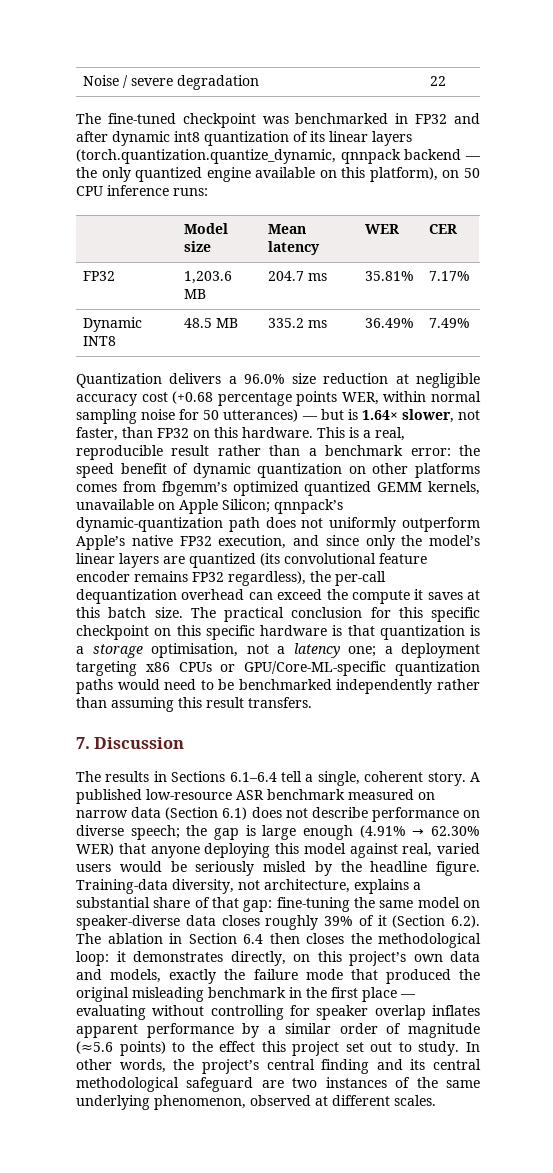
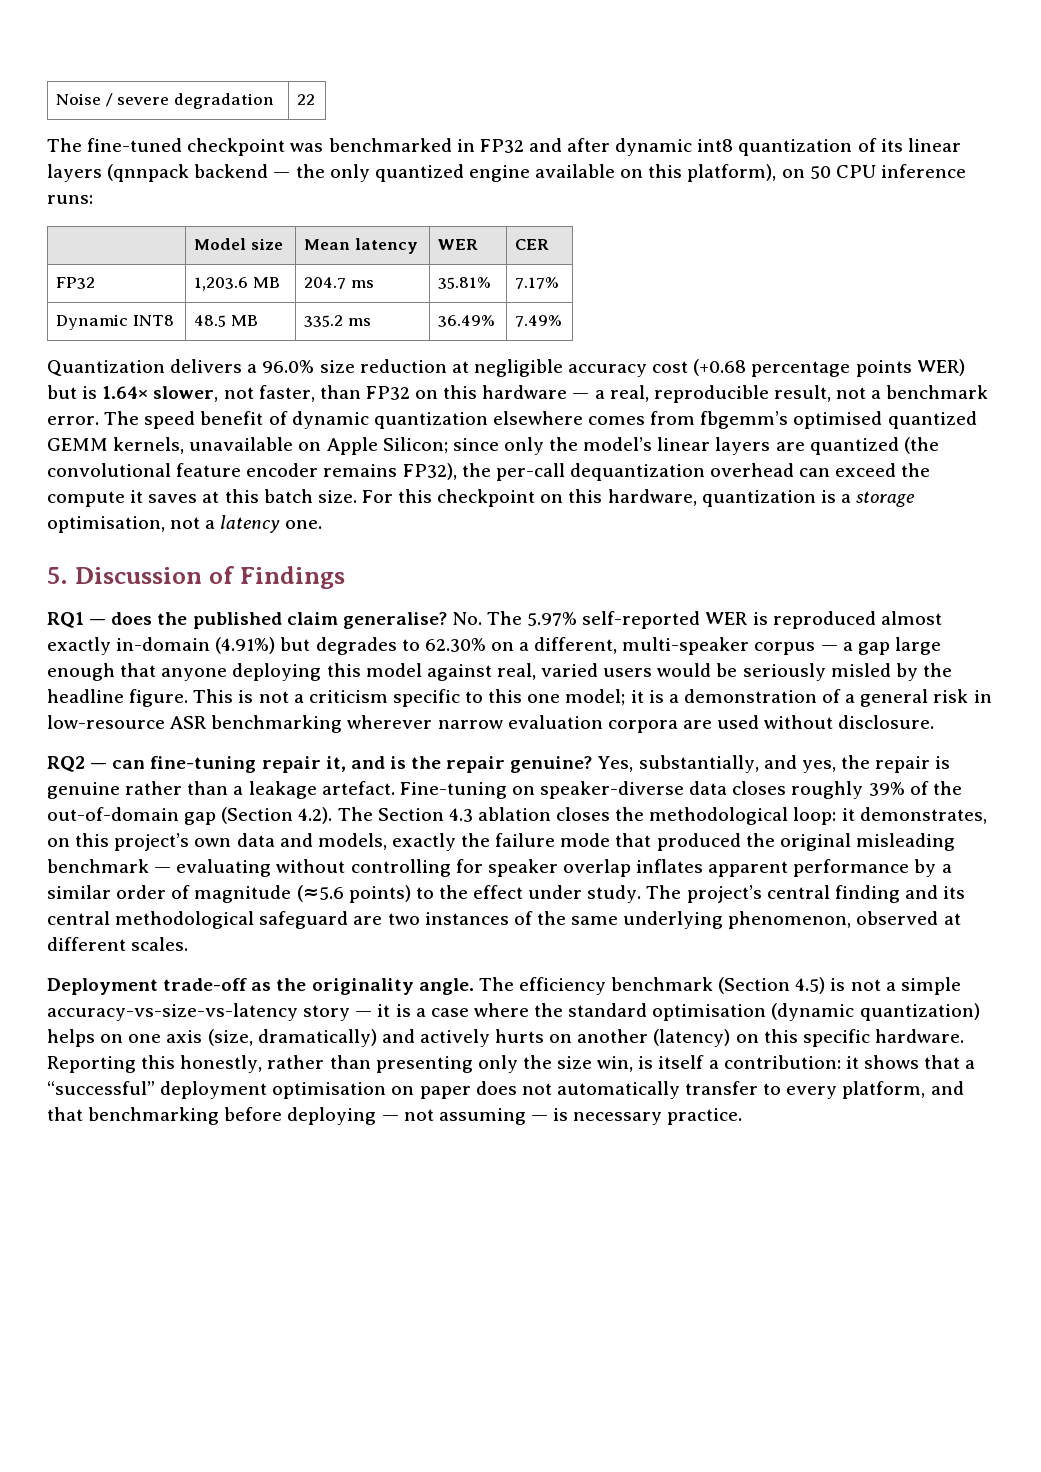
- The fine-tuned checkpoint was benchmarked in FP32 and after dynamic int8 quantization of its linear layers (torch.quantization.quantize_dynamic, qnnpack backend — the only quantized engine available on this platform), on 50 CPU inference runs:
+ The fine-tuned checkpoint was benchmarked in FP32 and after dynamic int8 quantization of its linear layers (qnnpack backend — the only quantized engine available on this platform), on 50 CPU inference runs:
- Quantization delivers a 96.0% size reduction at negligible accuracy cost (+0.68 percentage points WER, within normal sampling noise for 50 utterances) — but is 1.64× slower, not faster, than FP32 on this hardware. This is a real, reproducible result rather than a benchmark error: the speed benefit of dynamic quantization on other platforms comes from fbgemm’s optimized quantized GEMM kernels, unavailable on Apple Silicon;
+ Quantization delivers a 96.0% size reduction at negligible accuracy cost (+0.68 percentage points WER) but is 1.64× slower, not faster, than FP32 on this hardware — a real, reproducible result, not a benchmark error. The speed benefit of dynamic quantization elsewhere comes from fbgemm’s optimised quantized GEMM kernels, unavailable on Apple Silicon;
- qnnpack’s dynamic-quantization path does not uniformly outperform Apple’s native FP32 execution, and since only the model’s linear layers are quantized (its convolutional feature encoder remains FP32 regardless), the per-call dequantization overhead can exceed the compute it saves at this batch size.
+ since only the model’s linear layers are quantized (the convolutional feature encoder remains FP32), the per-call dequantization overhead can exceed the compute it saves at this batch size.
- The practical conclusion for this specific checkpoint on this specific hardware is that quantization is a storage optimisation, not a latency one; a deployment targeting x86 CPUs or GPU/Core-ML-specific quantization paths would need to be benchmarked independently rather than assuming this result transfers.
- 7. Discussion
- The results in Sections 6.1–6.4 tell a single, coherent story. A published low-resource ASR benchmark measured on narrow data (Section 6.1) does not describe performance on diverse speech; the gap is large enough (4.91% → 62.30% WER) that anyone deploying this model against real, varied users would be seriously misled by the headline figure.
+ For this checkpoint on this hardware, quantization is a storage optimisation, not a latency one.
+ 5. Discussion of Findings
+ RQ1 — does the published claim generalise? No. The 5.97% self-reported WER is reproduced almost exactly in-domain (4.91%) but degrades to 62.30% on a different, multi-speaker corpus — a gap large enough that anyone deploying this model against real, varied users would be seriously misled by the headline figure.
- Training-data diversity, not architecture, explains a substantial share of that gap: fine-tuning the same model on speaker-diverse data closes roughly 39% of it (Section 6.2). The ablation in Section 6.4 then closes the methodological loop:
+ This is not a criticism specific to this one model; it is a demonstration of a general risk in low-resource ASR benchmarking wherever narrow evaluation corpora are used without disclosure.
+ RQ2 — can fine-tuning repair it, and is the repair genuine? Yes, substantially, and yes, the repair is genuine rather than a leakage artefact. Fine-tuning on speaker-diverse data closes roughly 39% of the out-of-domain gap (Section 4.2). The Section 4.3 ablation closes the methodological loop:
- it demonstrates directly, on this project’s own data and models, exactly the failure mode that produced the original misleading benchmark in the first place — evaluating without controlling for speaker overlap inflates apparent performance by a similar order of magnitude (≈5.6 points) to the effect this project set out to study. In other words, the project’s central finding and its central methodological safeguard are two instances of the same underlying phenomenon, observed at different scales.
+ it demonstrates, on this project’s own data and models, exactly the failure mode that produced the original misleading benchmark — evaluating without controlling for speaker overlap inflates apparent performance by a similar order of magnitude (≈5.6 points) to the effect under study. The project’s central finding and its central methodological safeguard are two instances of the same underlying phenomenon, observed at different scales.
+ Deployment trade-off as the originality angle. The efficiency benchmark (Section 4.5) is not a simple accuracy-vs-size-vs-latency story — it is a case where the standard optimisation (dynamic quantization) helps on one axis (size, dramatically) and actively hurts on another (latency) on this specific hardware. Reporting this honestly, rather than presenting only the size win, is itself a contribution: it shows that a “successful” deployment optimisation on paper does not automatically transfer to every platform, and that benchmarking before deploying — not assuming — is necessary practice.

